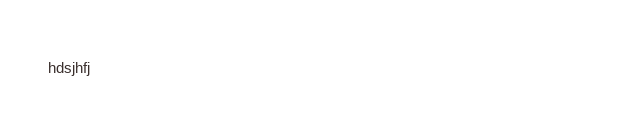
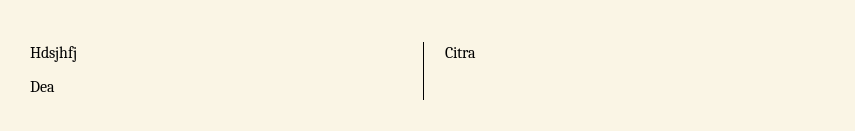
- hdsjhfj
+ Hdsjhfj
+ Dea
+ Citra

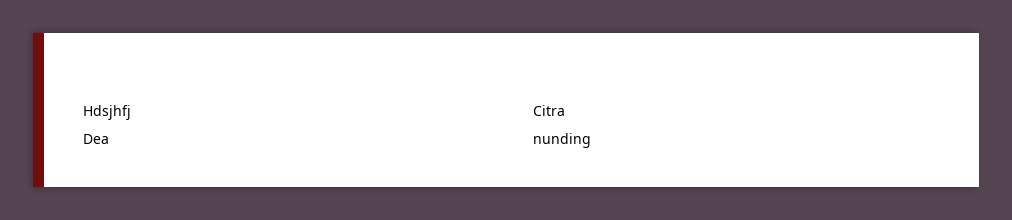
+ nunding

